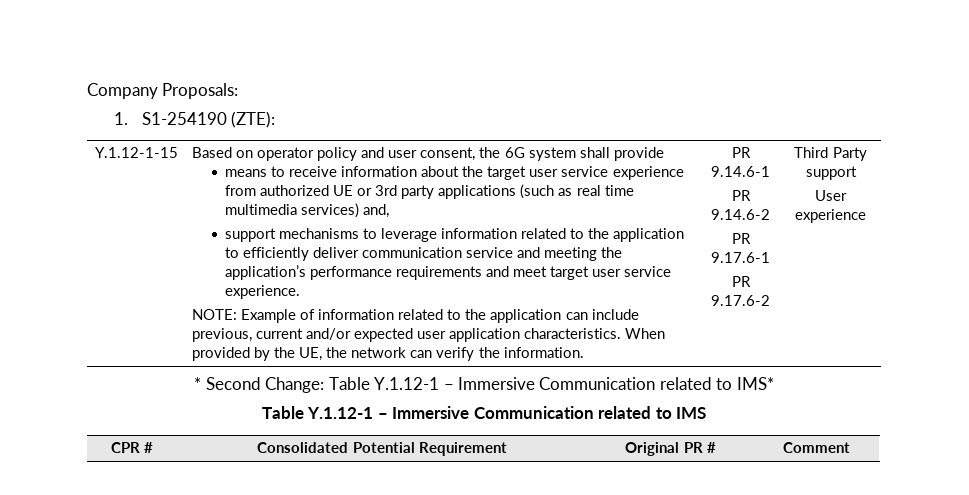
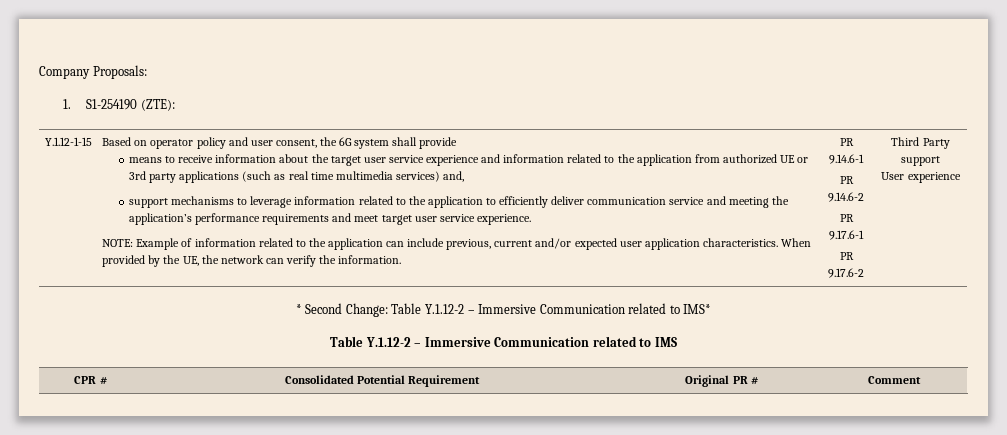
- means to receive information about the target user service experience from authorized UE or 3rd party applications (such as real time multimedia services) and,
+ means to receive information about the target user service experience and information related to the application from authorized UE or 3rd party applications (such as real time multimedia services) and,
- * Second Change: Table Y.1.12-1 – Immersive Communication related to IMS*
+ * Second Change: Table Y.1.12-2 – Immersive Communication related to IMS*
- Table Y.1.12-1 – Immersive Communication related to IMS
+ Table Y.1.12-2 – Immersive Communication related to IMS

